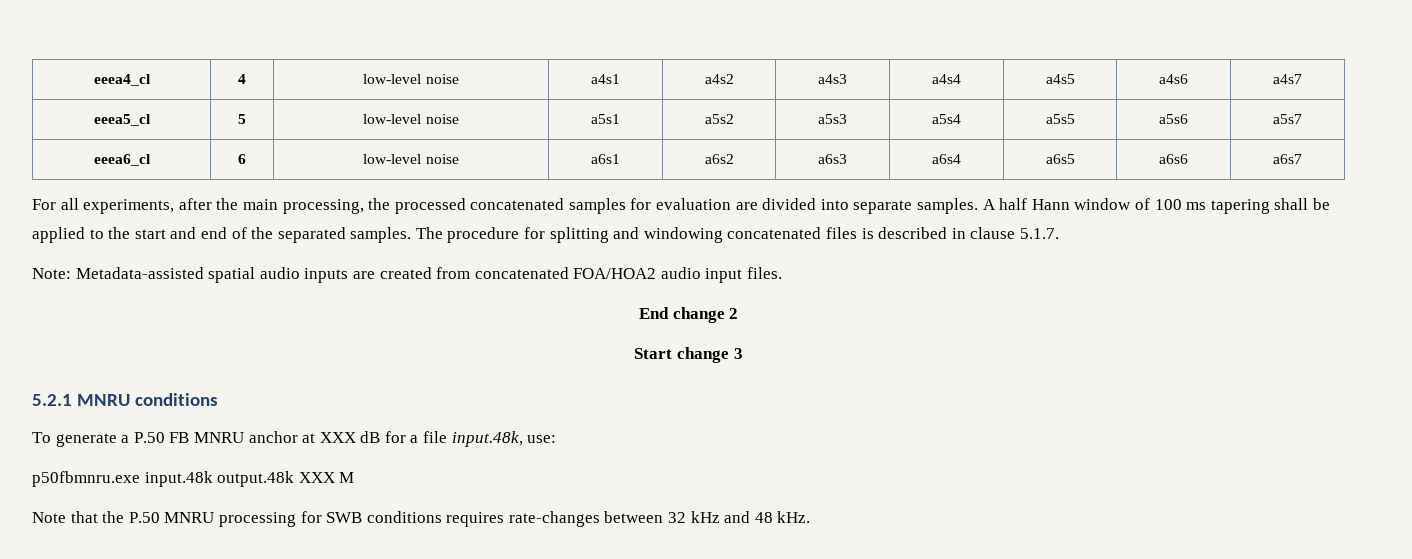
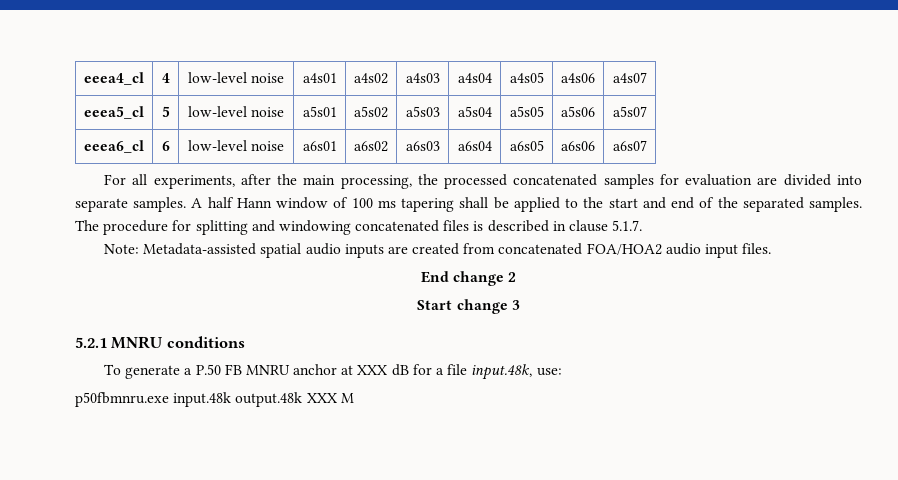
- eeea4_cl | 4 | low-level noise | a4s1 | a4s2 | a4s3 | a4s4 | a4s5 | a4s6 | a4s7
- eeea5_cl | 5 | low-level noise | a5s1 | a5s2 | a5s3 | a5s4 | a5s5 | a5s6 | a5s7
- eeea6_cl | 6 | low-level noise | a6s1 | a6s2 | a6s3 | a6s4 | a6s5 | a6s6 | a6s7
+ eeea4_cl | 4 | low-level noise | a4s01 | a4s02 | a4s03 | a4s04 | a4s05 | a4s06 | a4s07
+ eeea5_cl | 5 | low-level noise | a5s01 | a5s02 | a5s03 | a5s04 | a5s05 | a5s06 | a5s07
+ eeea6_cl | 6 | low-level noise | a6s01 | a6s02 | a6s03 | a6s04 | a6s05 | a6s06 | a6s07
- Note that the P.50 MNRU processing for SWB conditions requires rate-changes between 32 kHz and 48 kHz.

